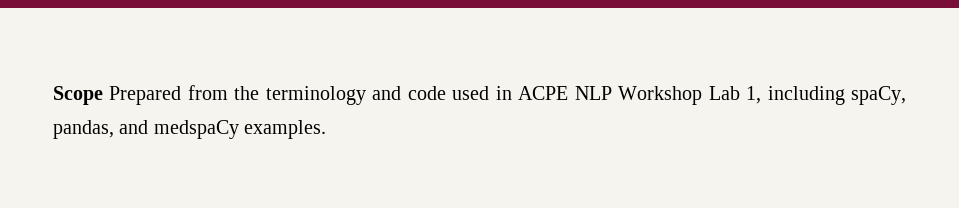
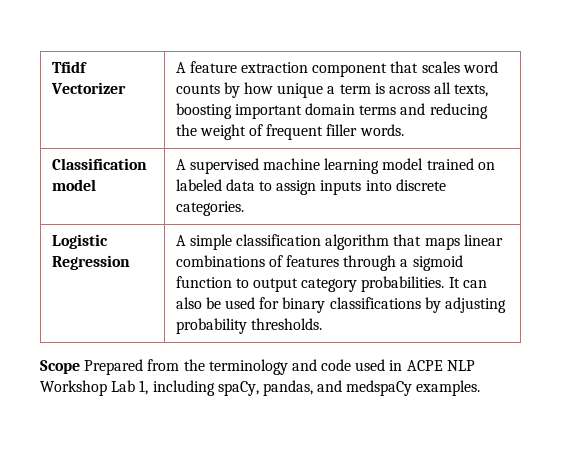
+ Tfidf Vectorizer | A feature extraction component that scales word counts by how unique a term is across all texts, boosting important domain terms and reducing the weight of frequent filler words.
+ Classification model | A supervised machine learning model trained on labeled data to assign inputs into discrete categories.
+ Logistic Regression | A simple classification algorithm that maps linear combinations of features through a sigmoid function to output category probabilities. It can also be used for binary classifications by adjusting probability thresholds.

